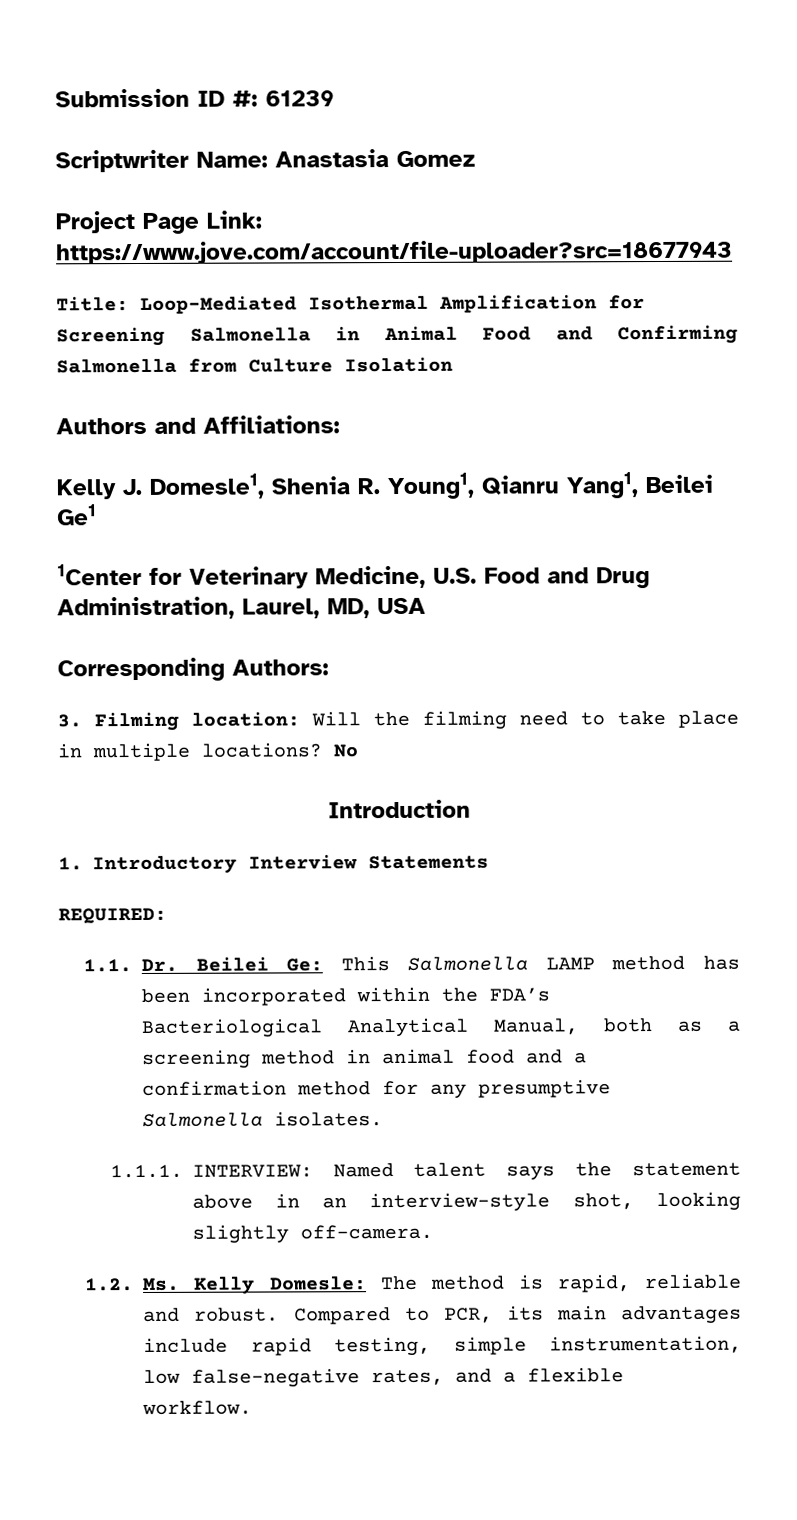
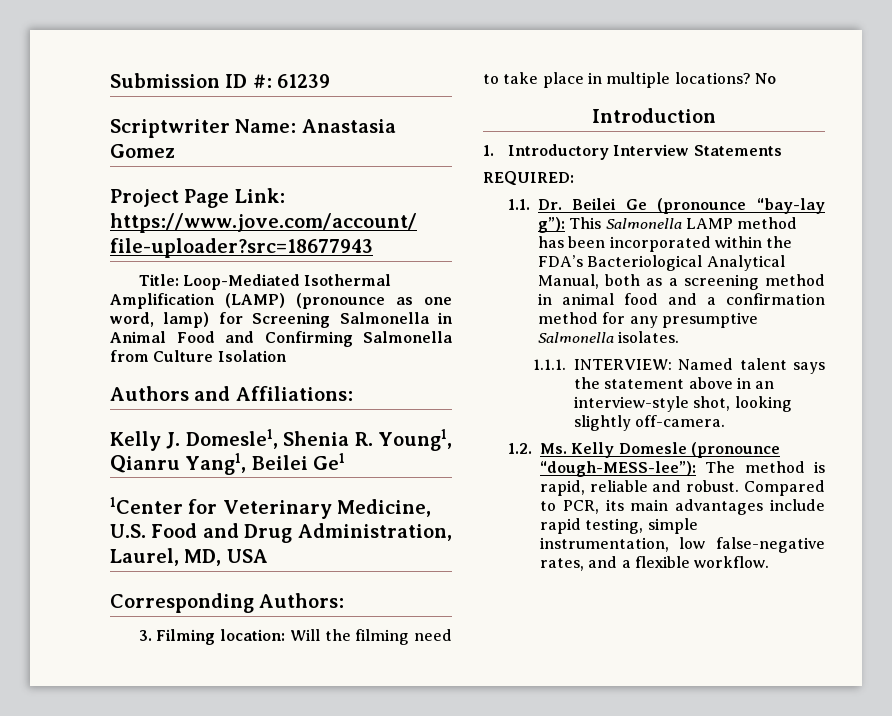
- Title: Loop-Mediated Isothermal Amplification for Screening Salmonella in Animal Food and Confirming Salmonella from Culture Isolation
+ Title: Loop-Mediated Isothermal Amplification (LAMP) (pronounce as one word, lamp) for Screening Salmonella in Animal Food and Confirming Salmonella from Culture Isolation
- 1.1. Dr. Beilei Ge: This Salmonella LAMP method has been incorporated within the FDA’s Bacteriological Analytical Manual, both as a screening method in animal food and a confirmation method for any presumptive Salmonella isolates.
+ 1.1. Dr. Beilei Ge (pronounce “bay-lay g”): This Salmonella LAMP method has been incorporated within the FDA’s Bacteriological Analytical Manual, both as a screening method in animal food and a confirmation method for any presumptive Salmonella isolates.
- 1.2. Ms. Kelly Domesle: The method is rapid, reliable and robust.
+ 1.2. Ms. Kelly Domesle (pronounce “dough-MESS-lee”): The method is rapid, reliable and robust.

